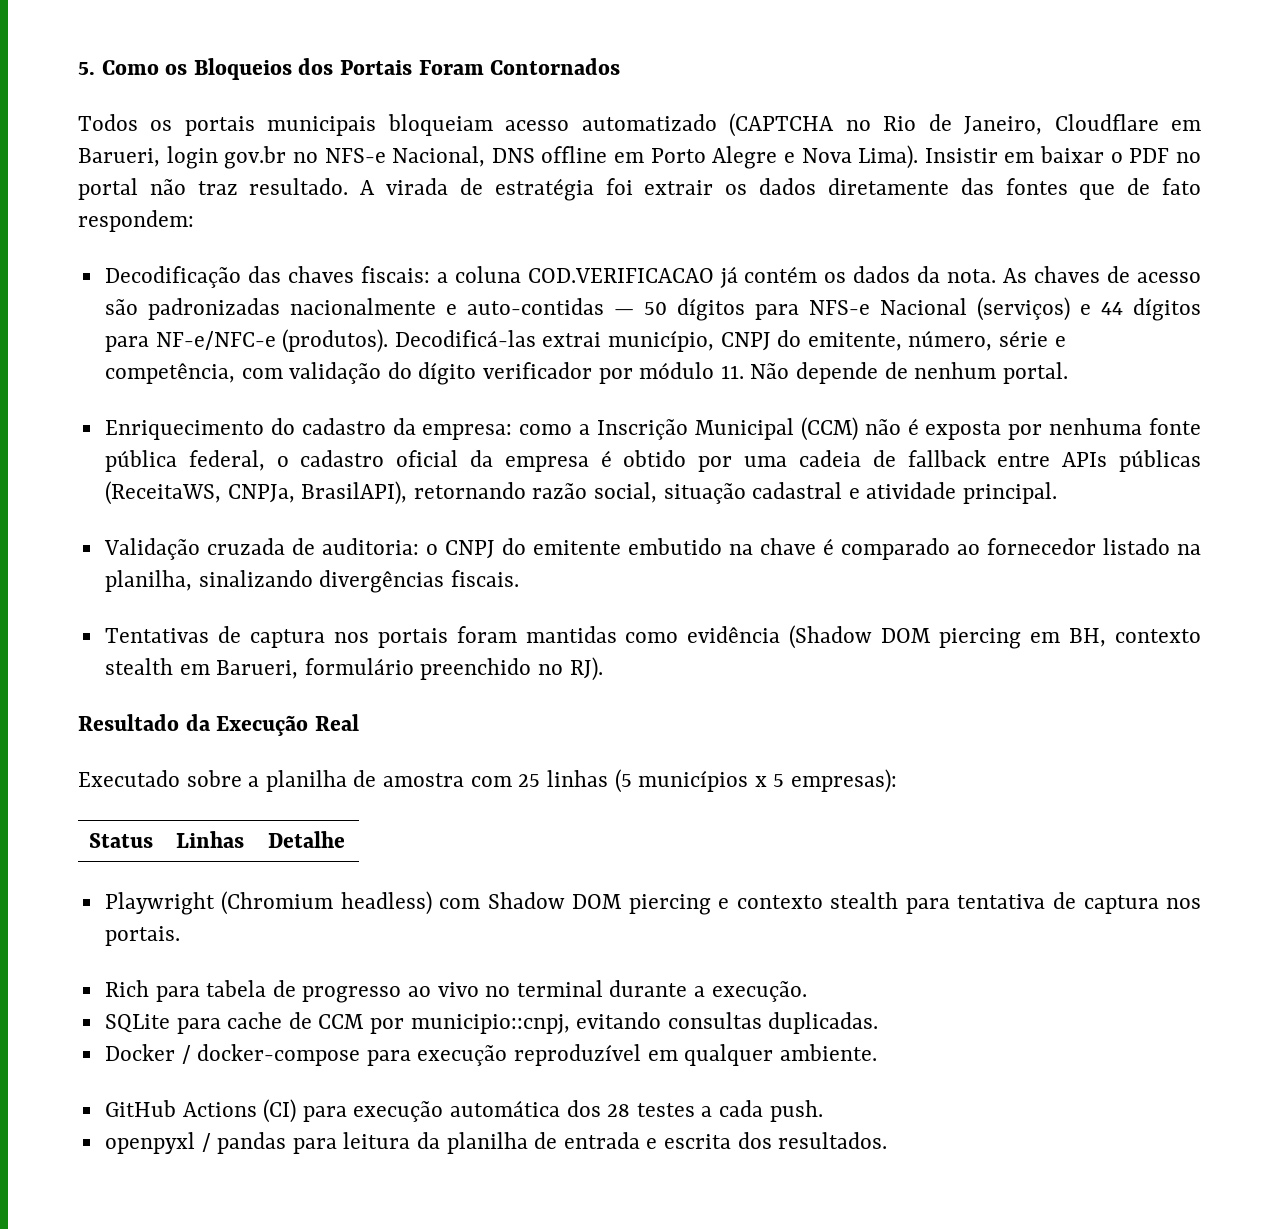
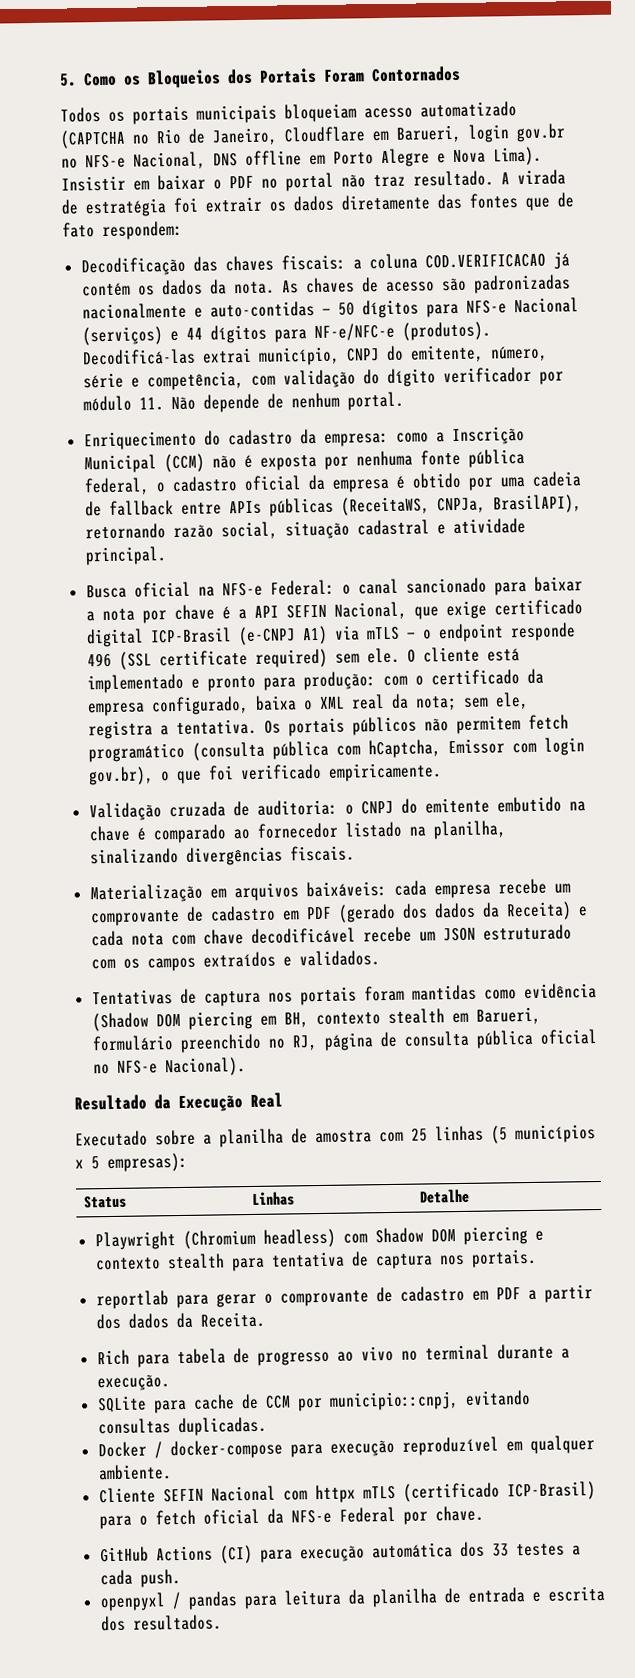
+ Busca oficial na NFS-e Federal: o canal sancionado para baixar a nota por chave é a API SEFIN Nacional, que exige certificado digital ICP-Brasil (e-CNPJ A1) via mTLS — o endpoint responde 496 (SSL certificate required) sem ele. O cliente está implementado e pronto para produção: com o certificado da empresa configurado, baixa o XML real da nota; sem ele, registra a tentativa. Os portais públicos não permitem fetch programático (consulta pública com hCaptcha, Emissor com login gov.br), o que foi verificado empiricamente.
+ Materialização em arquivos baixáveis: cada empresa recebe um comprovante de cadastro em PDF (gerado dos dados da Receita) e cada nota com chave decodificável recebe um JSON estruturado com os campos extraídos e validados.
- Tentativas de captura nos portais foram mantidas como evidência (Shadow DOM piercing em BH, contexto stealth em Barueri, formulário preenchido no RJ).
+ Tentativas de captura nos portais foram mantidas como evidência (Shadow DOM piercing em BH, contexto stealth em Barueri, formulário preenchido no RJ, página de consulta pública oficial no NFS-e Nacional).
+ reportlab para gerar o comprovante de cadastro em PDF a partir dos dados da Receita.
+ Cliente SEFIN Nacional com httpx mTLS (certificado ICP-Brasil) para o fetch oficial da NFS-e Federal por chave.
- GitHub Actions (CI) para execução automática dos 28 testes a cada push.
+ GitHub Actions (CI) para execução automática dos 33 testes a cada push.

